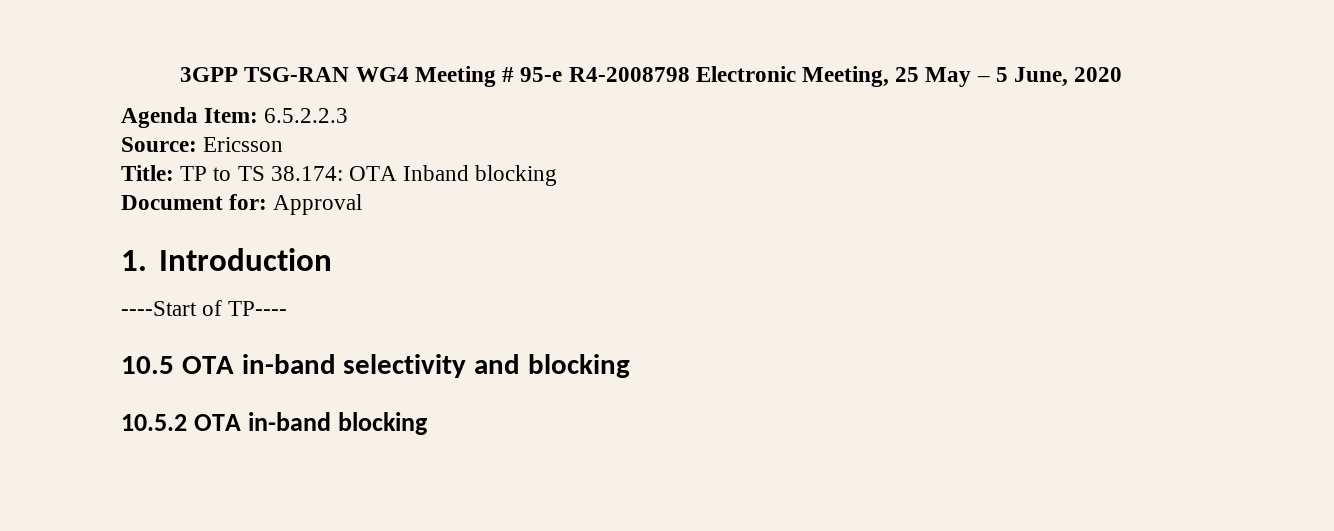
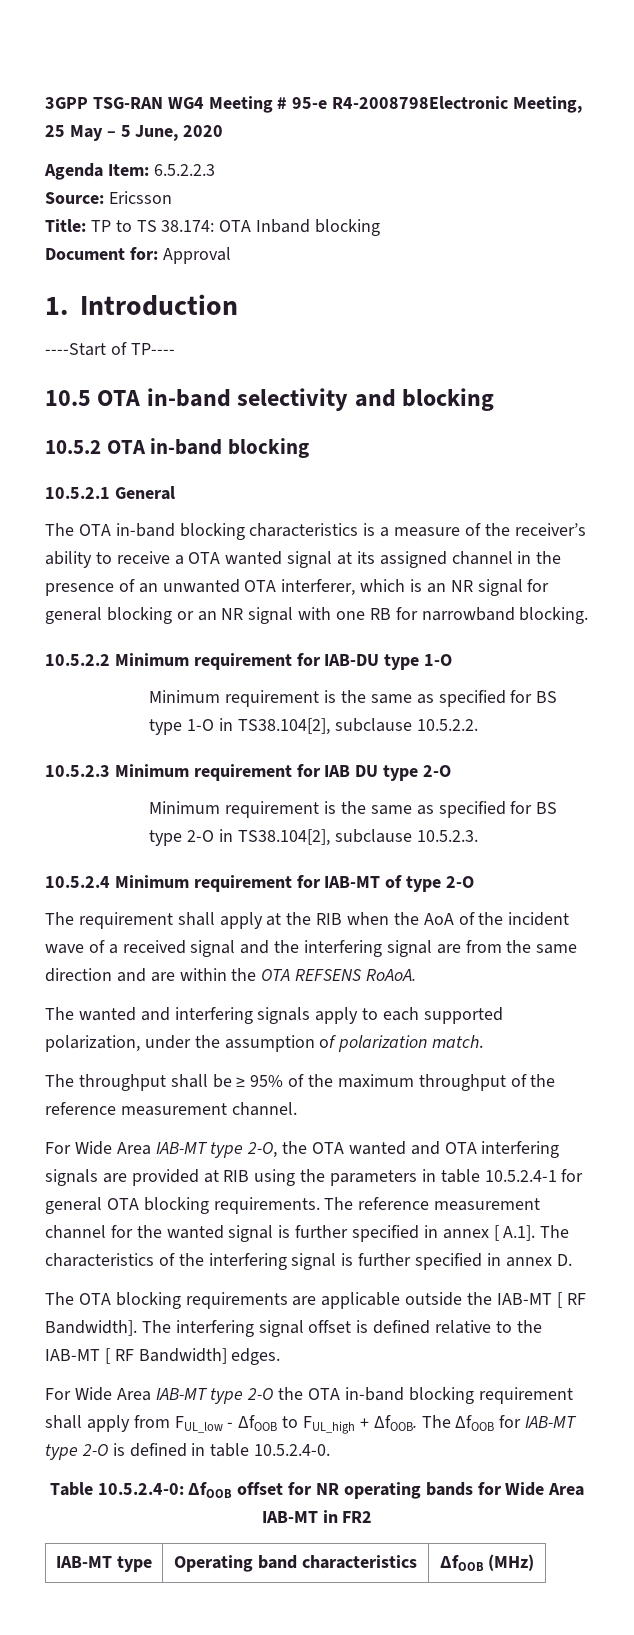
- 3GPP TSG-RAN WG4 Meeting # 95-e R4-2008798 Electronic Meeting, 25 May – 5 June, 2020
+ 3GPP TSG-RAN WG4 Meeting # 95-e R4-2008798Electronic Meeting, 25 May – 5 June, 2020
+ 10.5.2.1 General
+ The OTA in-band blocking characteristics is a measure of the receiver’s ability to receive a OTA wanted signal at its assigned channel in the presence of an unwanted OTA interferer, which is an NR signal for general blocking or an NR signal with one RB for narrowband blocking.
+ 10.5.2.2 Minimum requirement for IAB-DU type 1-O
+ Minimum requirement is the same as specified for BS type 1-O in TS38.104[2], subclause 10.5.2.2.
+ 10.5.2.3 Minimum requirement for IAB DU type 2-O
+ Minimum requirement is the same as specified for BS type 2-O in TS38.104[2], subclause 10.5.2.3.
+ 10.5.2.4 Minimum requirement for IAB-MT of type 2-O
+ The requirement shall apply at the RIB when the AoA of the incident wave of a received signal and the interfering signal are from the same direction and are within the OTA REFSENS RoAoA.
+ The wanted and interfering signals apply to each supported polarization, under the assumption of polarization match.
+ The throughput shall be ≥ 95% of the maximum throughput of the reference measurement channel.
+ For Wide Area IAB-MT type 2-O, the OTA wanted and OTA interfering signals are provided at RIB using the parameters in table 10.5.2.4-1 for general OTA blocking requirements. The reference measurement channel for the wanted signal is further specified in annex [ A.1]. The characteristics of the interfering signal is further specified in annex D.
+ The OTA blocking requirements are applicable outside the IAB-MT [ RF Bandwidth]. The interfering signal offset is defined relative to the IAB-MT [ RF Bandwidth] edges.
+ For Wide Area IAB-MT type 2-O the OTA in-band blocking requirement shall apply from FUL_low - ΔfOOB to FUL_high + ΔfOOB. The ΔfOOB for IAB-MT type 2-O is defined in table 10.5.2.4-0.
+ Table 10.5.2.4-0: ΔfOOB offset for NR operating bands for Wide Area IAB-MT in FR2
+ IAB-MT type | Operating band characteristics | ΔfOOB (MHz)

